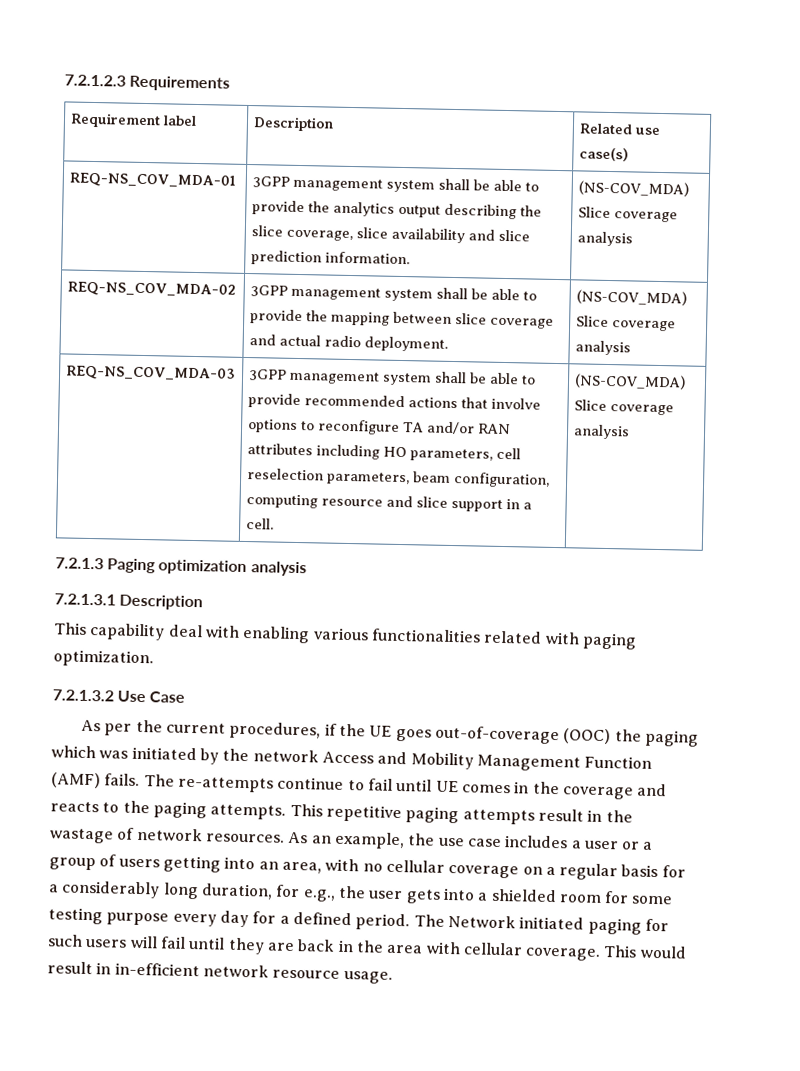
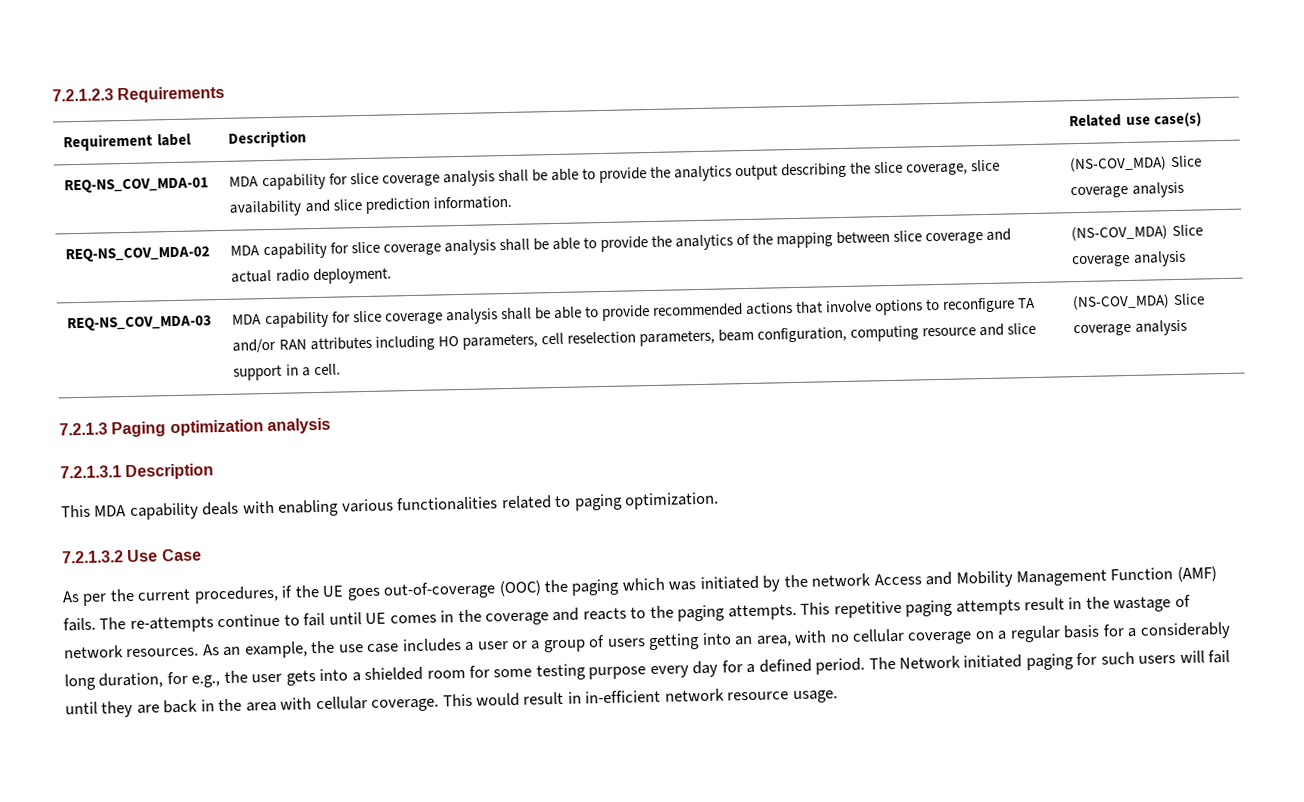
- REQ-NS_COV_MDA-01 | 3GPP management system shall be able to provide the analytics output describing the slice coverage, slice availability and slice prediction information. | (NS-COV_MDA) Slice coverage analysis
+ REQ-NS_COV_MDA-01 | MDA capability for slice coverage analysis shall be able to provide the analytics output describing the slice coverage, slice availability and slice prediction information. | (NS-COV_MDA) Slice coverage analysis
- REQ-NS_COV_MDA-02 | 3GPP management system shall be able to provide the mapping between slice coverage and actual radio deployment. | (NS-COV_MDA) Slice coverage analysis
+ REQ-NS_COV_MDA-02 | MDA capability for slice coverage analysis shall be able to provide the analytics of the mapping between slice coverage and actual radio deployment. | (NS-COV_MDA) Slice coverage analysis
- 3GPP management system shall be able to provide recommended actions that involve options to reconfigure TA and/or RAN attributes including HO parameters, cell reselection parameters, beam configuration, computing resource and slice support in a cell.
+ MDA capability for slice coverage analysis shall be able to provide recommended actions that involve options to reconfigure TA and/or RAN attributes including HO parameters, cell reselection parameters, beam configuration, computing resource and slice support in a cell.
- This capability deal with enabling various functionalities related with paging optimization.
+ This MDA capability deals with enabling various functionalities related to paging optimization.

